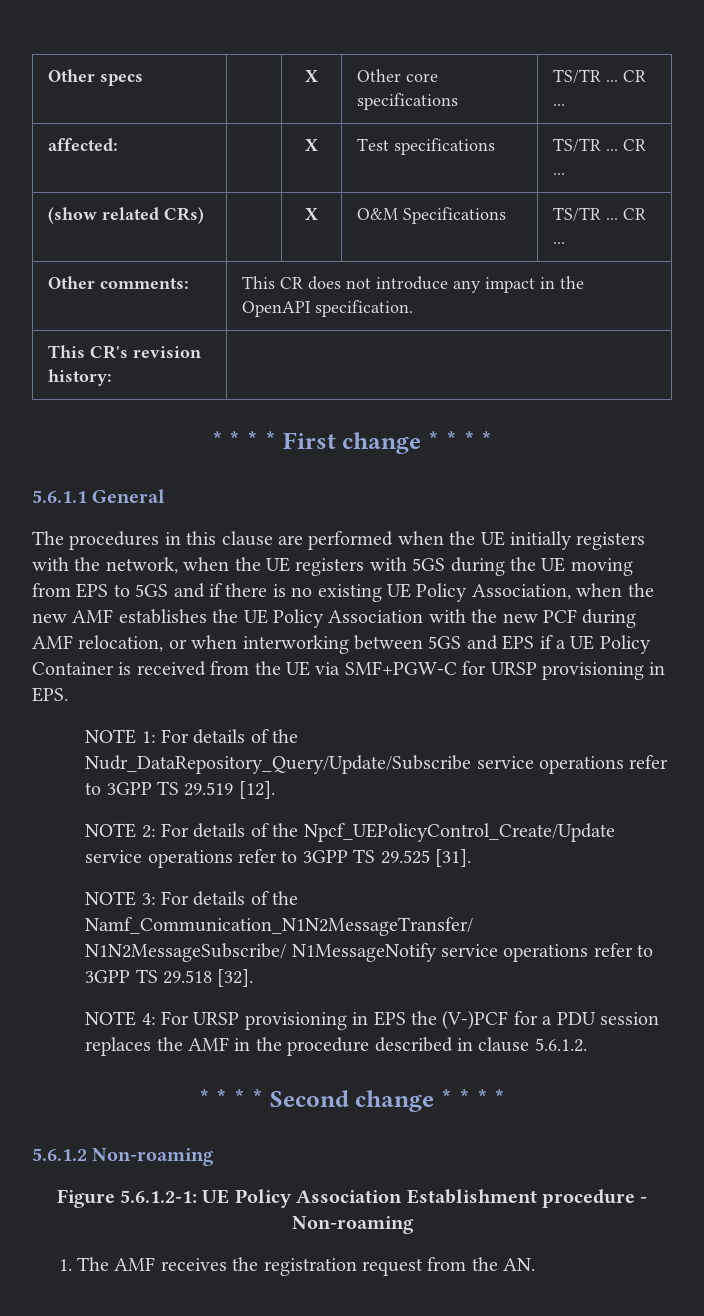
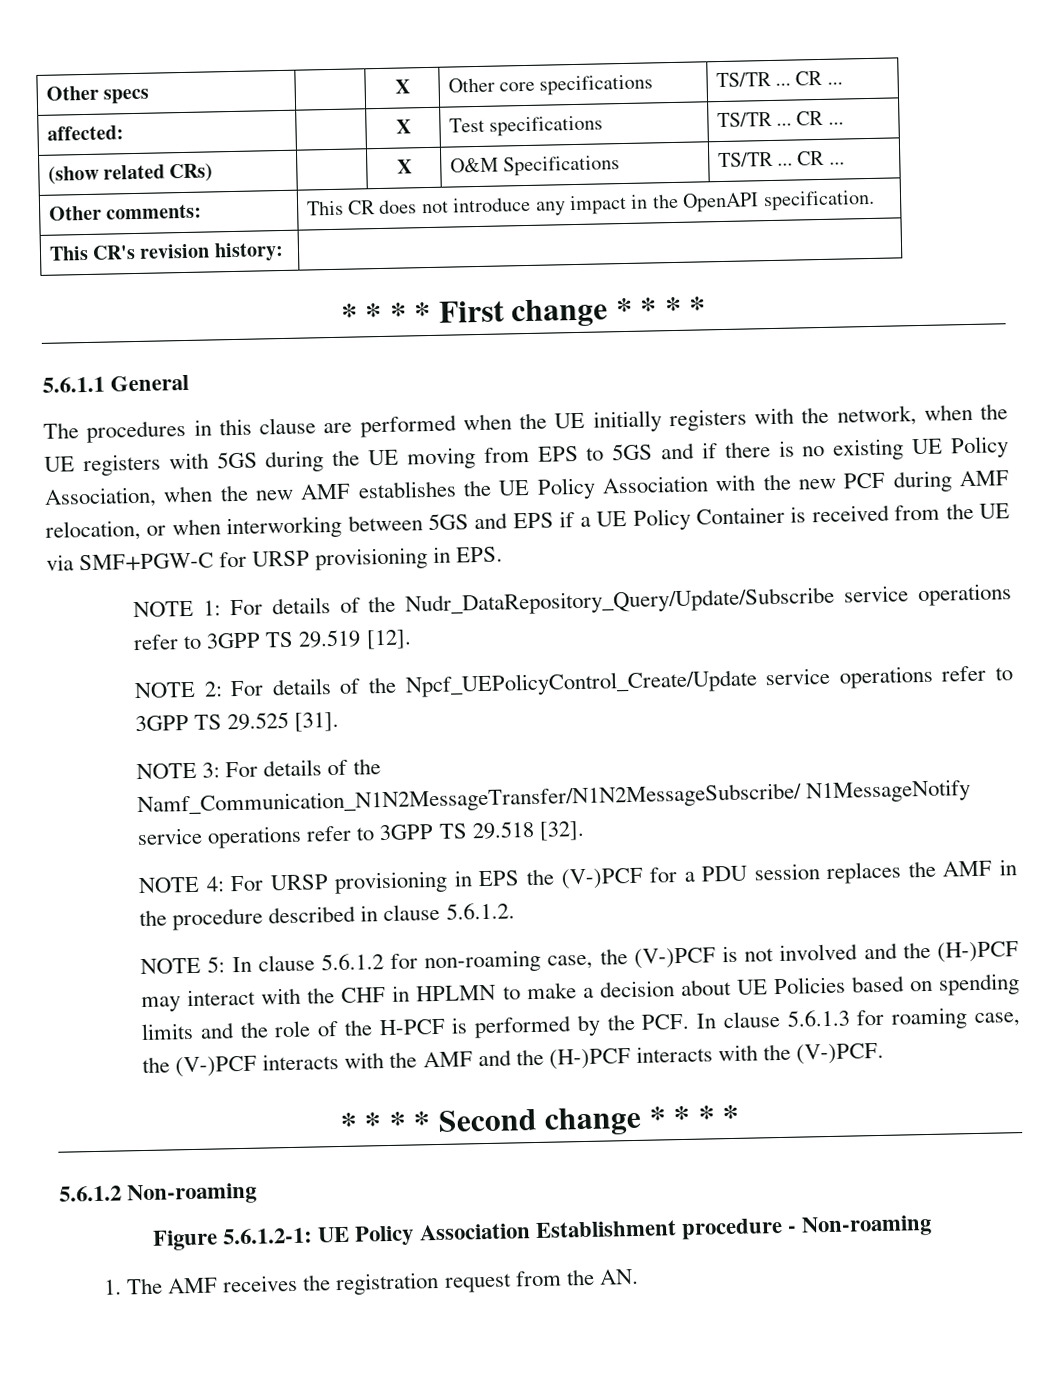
+ NOTE 5: In clause 5.6.1.2 for non-roaming case, the (V-)PCF is not involved and the (H-)PCF may interact with the CHF in HPLMN to make a decision about UE Policies based on spending limits and the role of the H-PCF is performed by the PCF. In clause 5.6.1.3 for roaming case, the (V-)PCF interacts with the AMF and the (H-)PCF interacts with the (V-)PCF.

